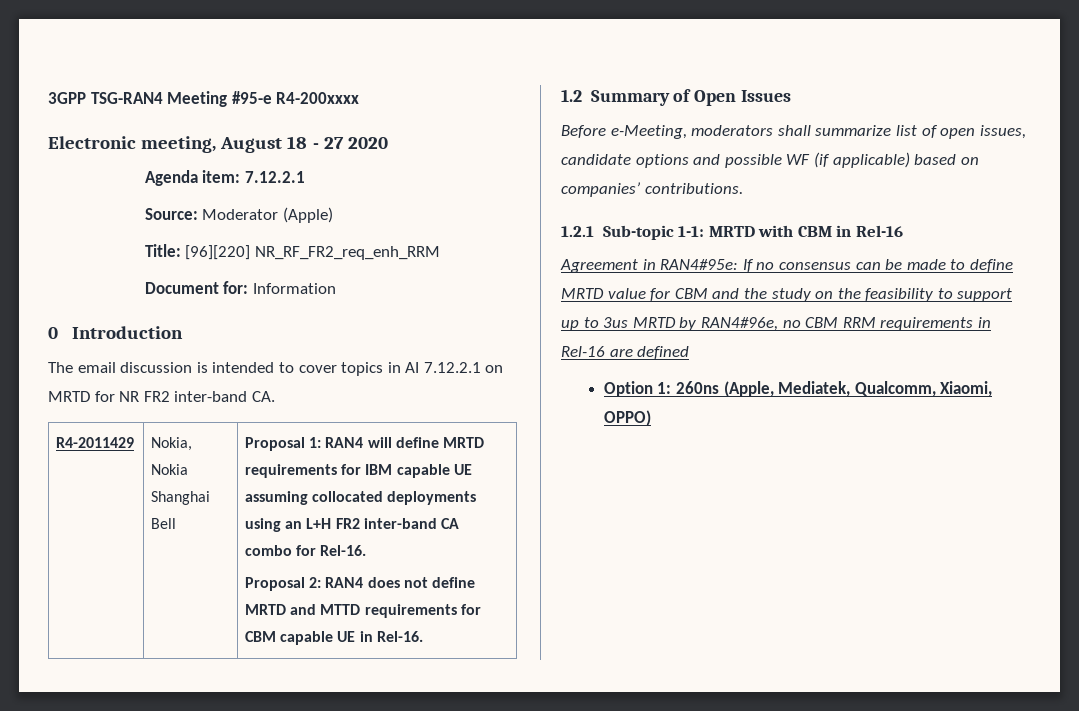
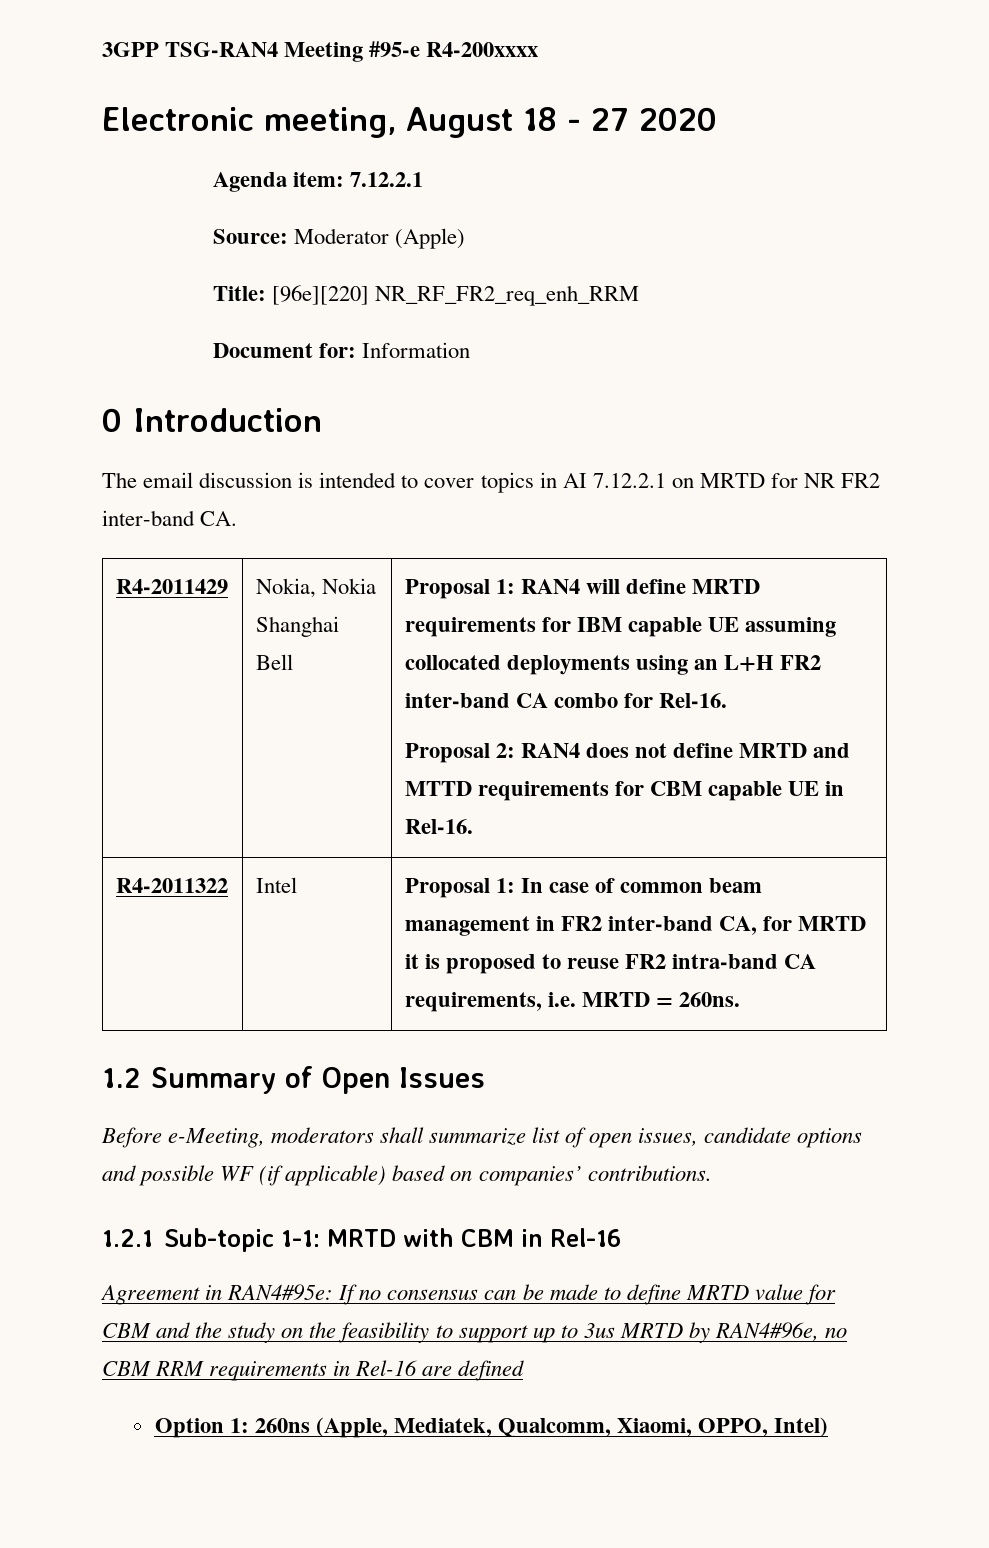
- Title: [96][220] NR_RF_FR2_req_enh_RRM
+ Title: [96e][220] NR_RF_FR2_req_enh_RRM
+ R4-2011322 | Intel | Proposal 1: In case of common beam management in FR2 inter-band CA, for MRTD it is proposed to reuse FR2 intra-band CA requirements, i.e. MRTD = 260ns.
- Option 1: 260ns (Apple, Mediatek, Qualcomm, Xiaomi, OPPO)
+ Option 1: 260ns (Apple, Mediatek, Qualcomm, Xiaomi, OPPO, Intel)

